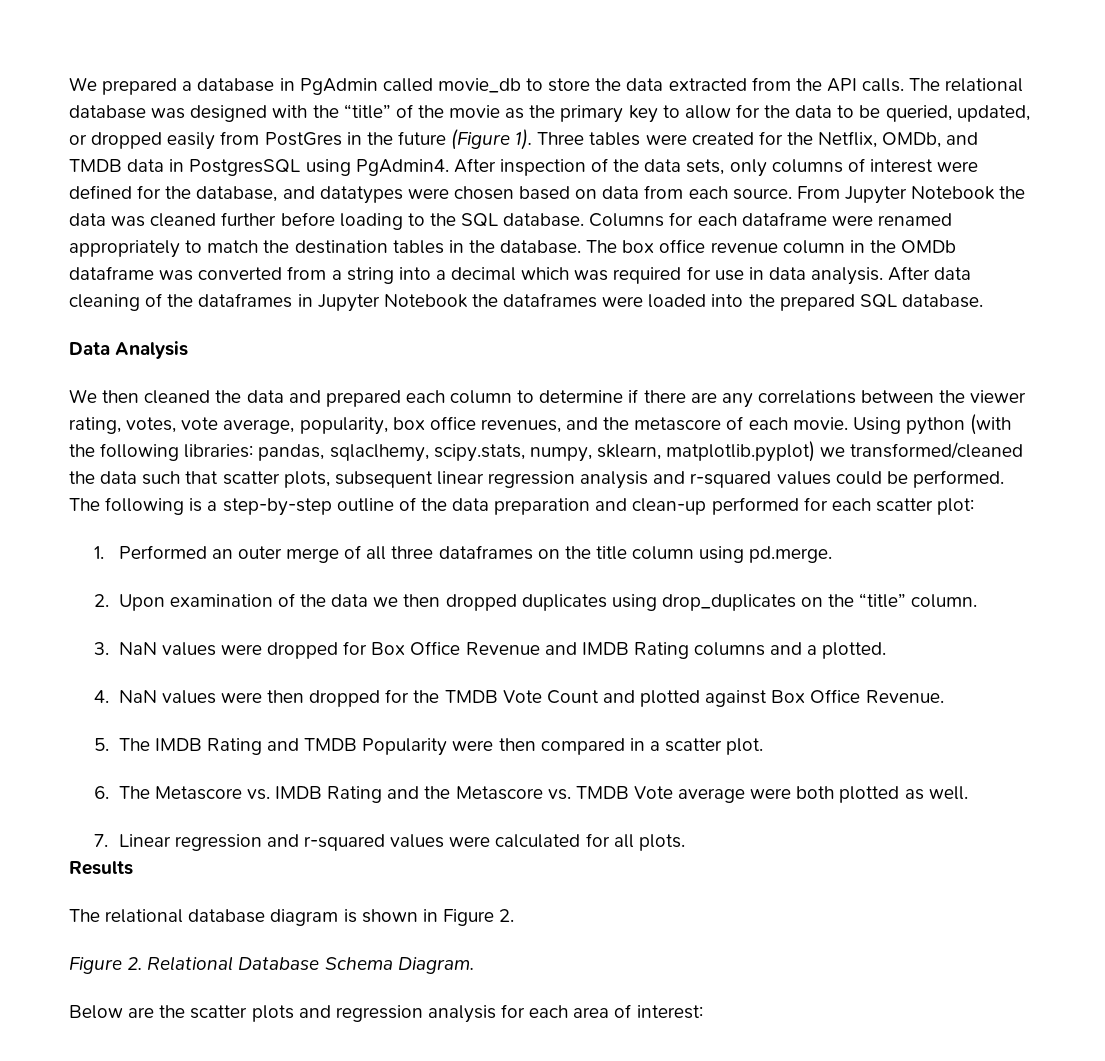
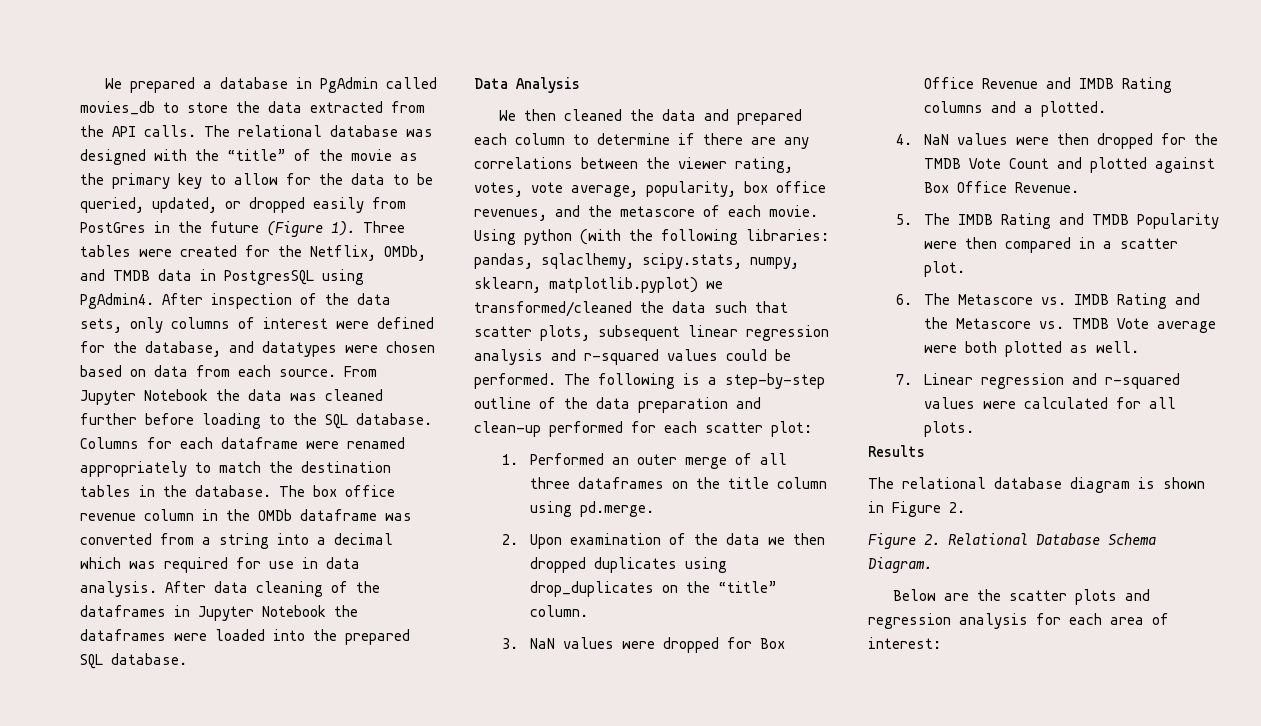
- We prepared a database in PgAdmin called movie_db to store the data extracted from the API calls.
+ We prepared a database in PgAdmin called movies_db to store the data extracted from the API calls.

